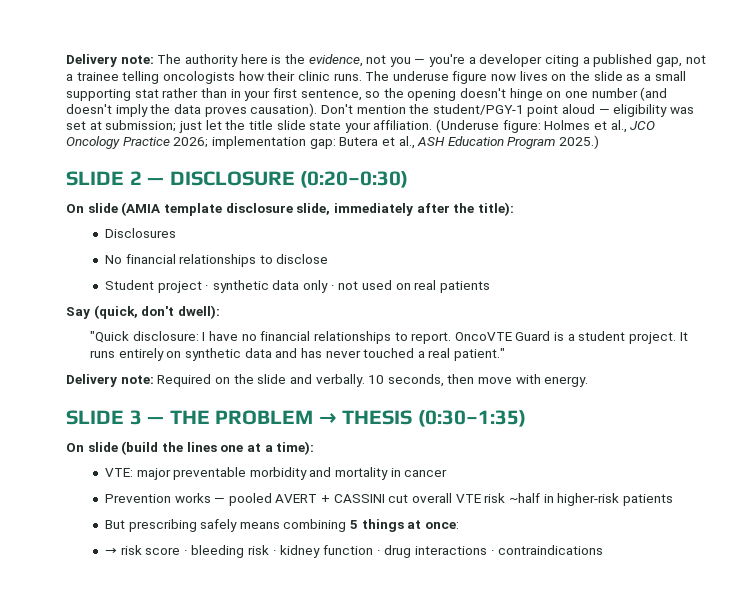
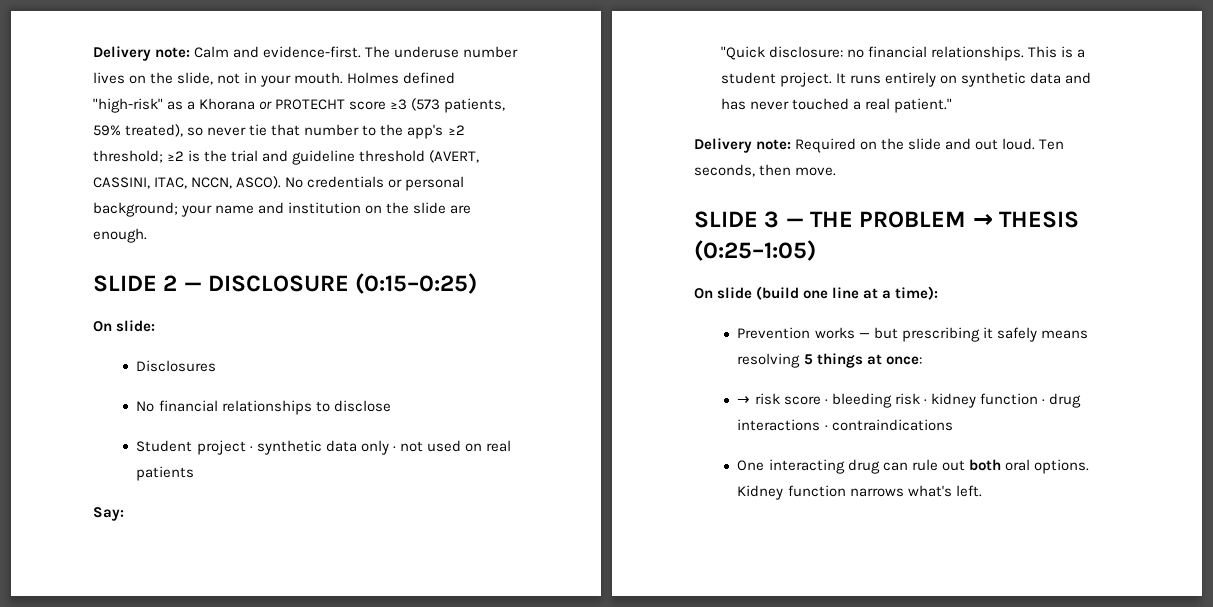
- Delivery note: The authority here is the evidence, not you — you're a developer citing a published gap, not a trainee telling oncologists how their clinic runs. The underuse figure now lives on the slide as a small supporting stat rather than in your first sentence, so the opening doesn't hinge on one number (and doesn't imply the data proves causation). Don't mention the student/PGY-1 point aloud — eligibility was set at submission; just let the title slide state your affiliation. (Underuse figure: Holmes et al., JCO Oncology Practice 2026; implementation gap: Butera et al., ASH Education Program 2025.)
+ Delivery note: Calm and evidence-first. The underuse number lives on the slide, not in your mouth. Holmes defined "high-risk" as a Khorana or PROTECHT score ≥3 (573 patients, 59% treated), so never tie that number to the app's ≥2 threshold; ≥2 is the trial and guideline threshold (AVERT, CASSINI, ITAC, NCCN, ASCO). No credentials or personal background; your name and institution on the slide are enough.
- SLIDE 2 — DISCLOSURE (0:20–0:30)
- On slide (AMIA template disclosure slide, immediately after the title):
+ SLIDE 2 — DISCLOSURE (0:15–0:25)
+ On slide:
- Say (quick, don't dwell):
- "Quick disclosure: I have no financial relationships to report. OncoVTE Guard is a student project.
+ Say:
+ "Quick disclosure: no financial relationships. This is a student project.
- Delivery note: Required on the slide and verbally. 10 seconds, then move with energy.
+ Delivery note: Required on the slide and out loud. Ten seconds, then move.
- SLIDE 3 — THE PROBLEM → THESIS (0:30–1:35)
+ SLIDE 3 — THE PROBLEM → THESIS (0:25–1:05)
- On slide (build the lines one at a time):
+ On slide (build one line at a time):
- VTE: major preventable morbidity and mortality in cancer
- Prevention works — pooled AVERT + CASSINI cut overall VTE risk ~half in higher-risk patients
- But prescribing safely means combining 5 things at once:
+ Prevention works — but prescribing it safely means resolving 5 things at once:
+ One interacting drug can rule out both oral options. Kidney function narrows what's left.

